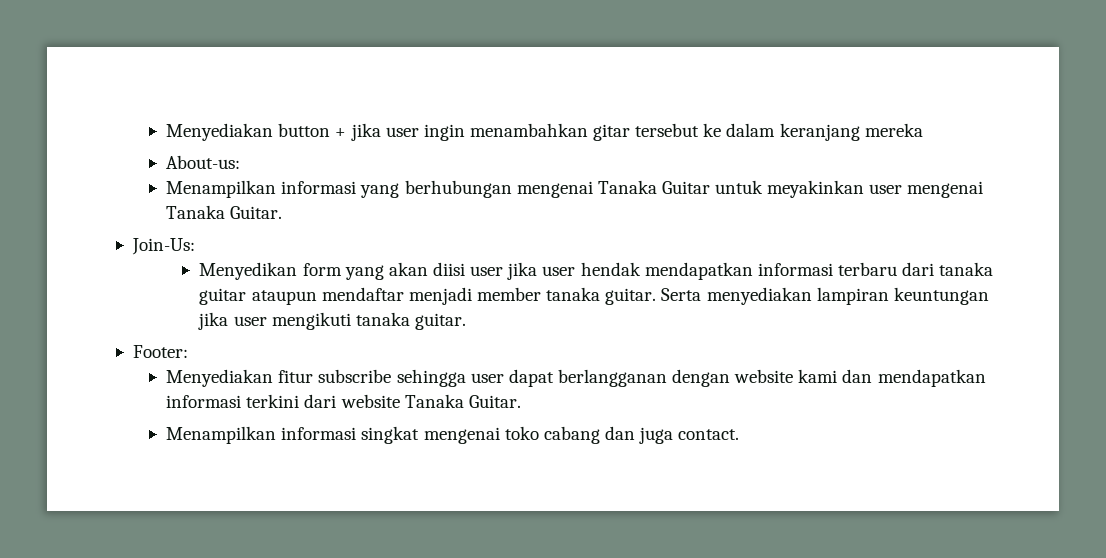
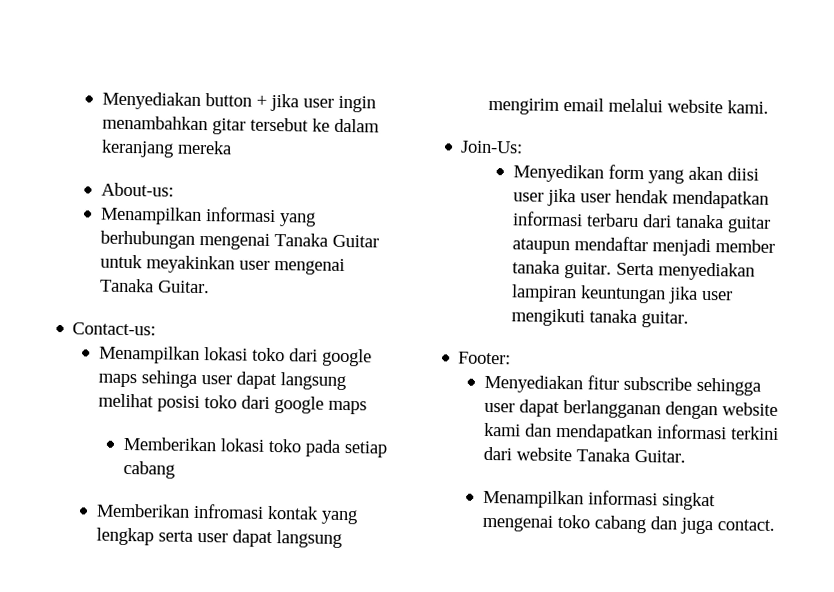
+ Contact-us:
+ Menampilkan lokasi toko dari google maps sehinga user dapat langsung melihat posisi toko dari google maps
+ Memberikan lokasi toko pada setiap cabang
+ Memberikan infromasi kontak yang lengkap serta user dapat langsung mengirim email melalui website kami.

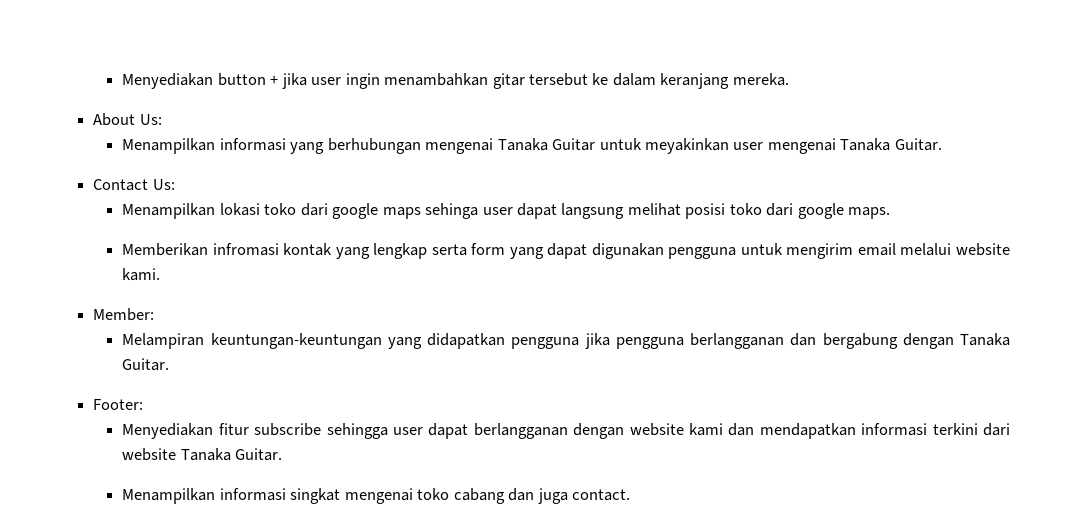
- Menyediakan button + jika user ingin menambahkan gitar tersebut ke dalam keranjang mereka
- About-us:
+ Menyediakan button + jika user ingin menambahkan gitar tersebut ke dalam keranjang mereka.
+ About Us:
- Contact-us:
+ Contact Us:
- Menampilkan lokasi toko dari google maps sehinga user dapat langsung melihat posisi toko dari google maps
- Memberikan lokasi toko pada setiap cabang
+ Menampilkan lokasi toko dari google maps sehinga user dapat langsung melihat posisi toko dari google maps.
- Memberikan infromasi kontak yang lengkap serta user dapat langsung mengirim email melalui website kami.
+ Memberikan infromasi kontak yang lengkap serta form yang dapat digunakan pengguna untuk mengirim email melalui website kami.
- Join-Us:
- Menyedikan form yang akan diisi user jika user hendak mendapatkan informasi terbaru dari tanaka guitar ataupun mendaftar menjadi member tanaka guitar. Serta menyediakan lampiran keuntungan jika user mengikuti tanaka guitar.
+ Member:
+ Melampiran keuntungan-keuntungan yang didapatkan pengguna jika pengguna berlangganan dan bergabung dengan Tanaka Guitar.

